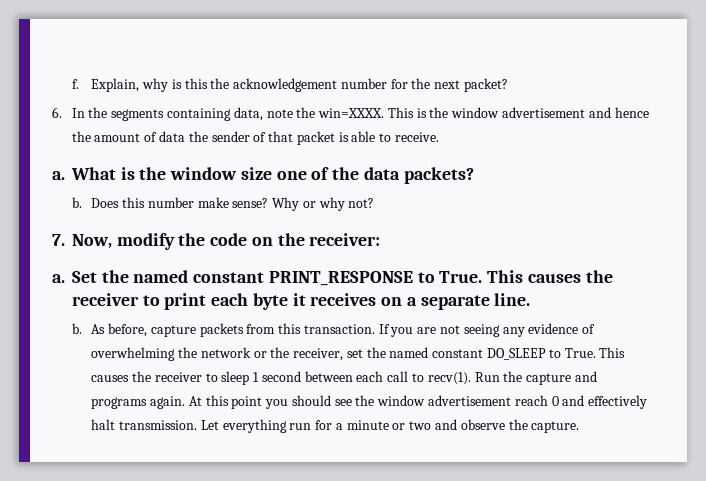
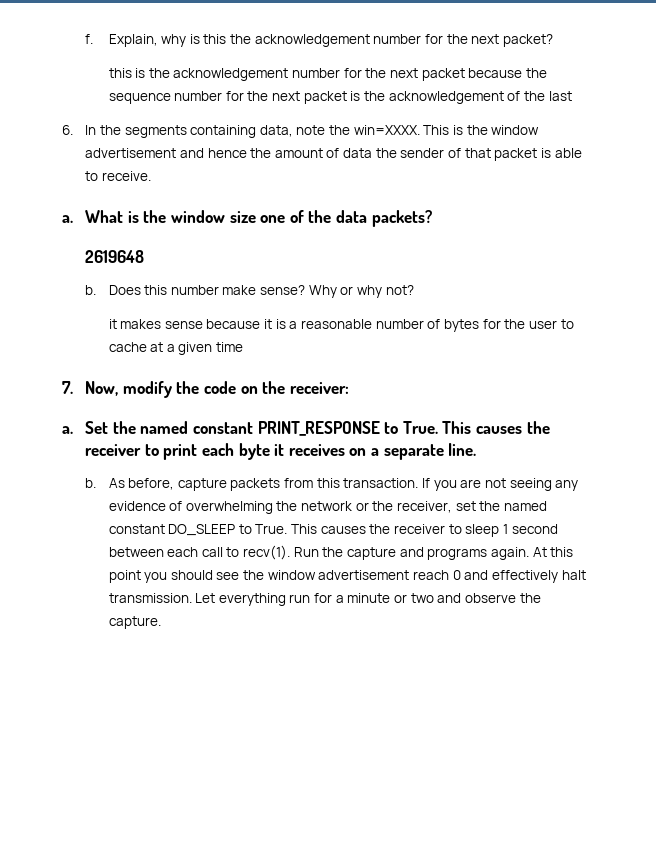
+ this is the acknowledgement number for the next packet because the sequence number for the next packet is the acknowledgement of the last
+ 2619648
+ it makes sense because it is a reasonable number of bytes for the user to cache at a given time

